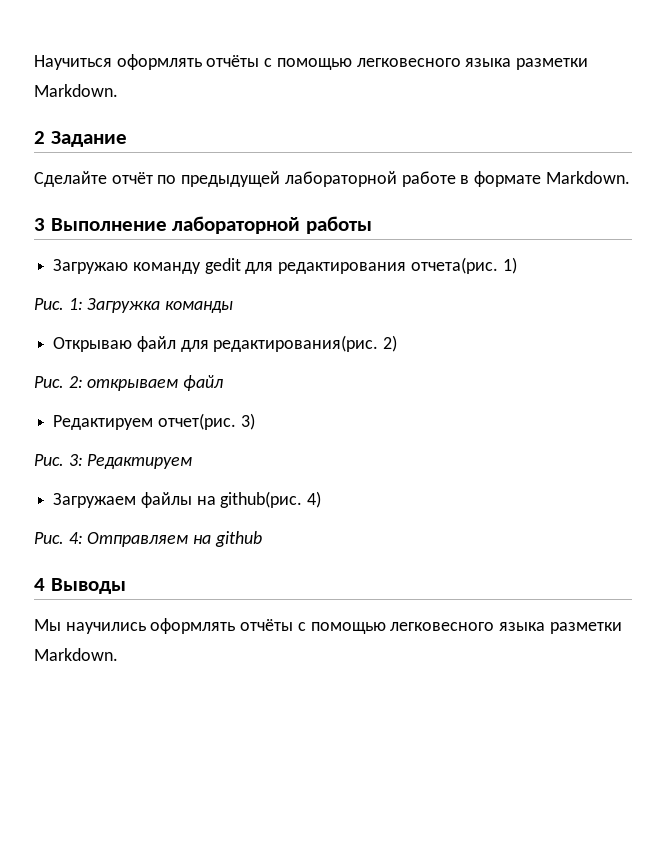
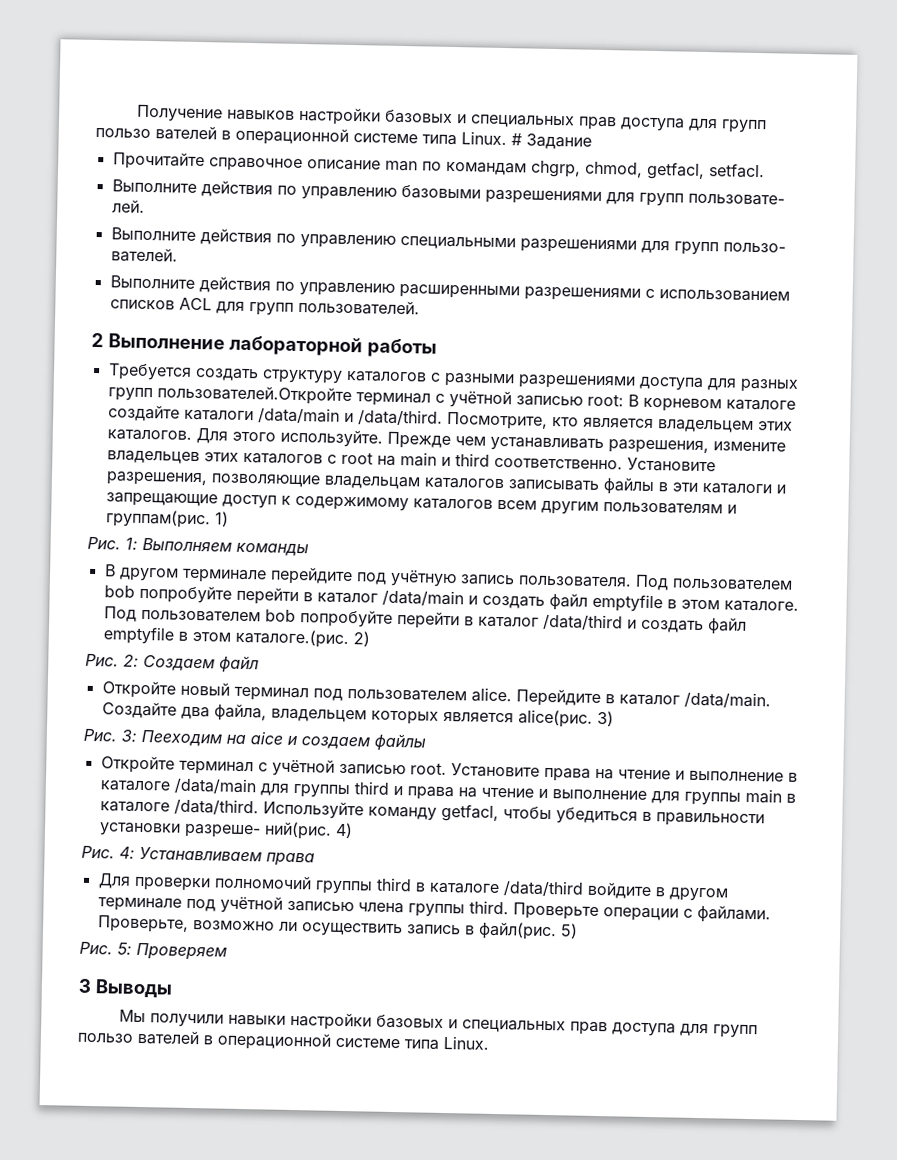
- Научиться оформлять отчёты с помощью легковесного языка разметки Markdown.
- 2 Задание
- Сделайте отчёт по предыдущей лабораторной работе в формате Markdown.
- 3 Выполнение лабораторной работы
- Загружаю команду gedit для редактирования отчета(рис.
+ Получение навыков настройки базовых и специальных прав доступа для групп пользо вателей в операционной системе типа Linux. # Задание
+ Прочитайте справочное описание man по командам chgrp, chmod, getfacl, setfacl.
+ Выполните действия по управлению базовыми разрешениями для групп пользовате- лей.
+ Выполните действия по управлению специальными разрешениями для групп пользо- вателей.
+ Выполните действия по управлению расширенными разрешениями с использованием списков ACL для групп пользователей.
+ 2 Выполнение лабораторной работы
+ Требуется создать структуру каталогов с разными разрешениями доступа для разных групп пользователей.Откройте терминал с учётной записью root: В корневом каталоге создайте каталоги /data/main и /data/third. Посмотрите, кто является владельцем этих каталогов. Для этого используйте. Прежде чем устанавливать разрешения, измените владельцев этих каталогов с root на main и third соответственно. Установите разрешения, позволяющие владельцам каталогов записывать файлы в эти каталоги и запрещающие доступ к содержимому каталогов всем другим пользователям и группам(рис.
- Рис. 1: Загружка команды
+ Рис. 1: Выполняем команды
- Открываю файл для редактирования(рис. 2)
+ В другом терминале перейдите под учётную запись пользователя. Под пользователем bob попробуйте перейти в каталог /data/main и создать файл emptyfile в этом каталоге. Под пользователем bob попробуйте перейти в каталог /data/third и создать файл emptyfile в этом каталоге.(рис. 2)
- Рис. 2: открываем файл
+ Рис. 2: Создаем файл
- Редактируем отчет(рис. 3)
- Рис. 3: Редактируем
- Загружаем файлы на github(рис. 4)
- Рис. 4: Отправляем на github
- 4 Выводы
- Мы научились оформлять отчёты с помощью легковесного языка разметки Markdown.
+ Откройте новый терминал под пользователем alice. Перейдите в каталог /data/main. Создайте два файла, владельцем которых является alice(рис. 3)
+ Рис. 3: Пееходим на aice и создаем файлы
+ Откройте терминал с учётной записью root. Установите права на чтение и выполнение в каталоге /data/main для группы third и права на чтение и выполнение для группы main в каталоге /data/third. Используйте команду getfacl, чтобы убедиться в правильности установки разреше- ний(рис. 4)
+ Рис. 4: Устанавливаем права
+ Для проверки полномочий группы third в каталоге /data/third войдите в другом терминале под учётной записью члена группы third. Проверьте операции с файлами. Проверьте, возможно ли осуществить запись в файл(рис. 5)
+ Рис. 5: Проверяем
+ 3 Выводы
+ Мы получили навыки настройки базовых и специальных прав доступа для групп пользо вателей в операционной системе типа Linux.

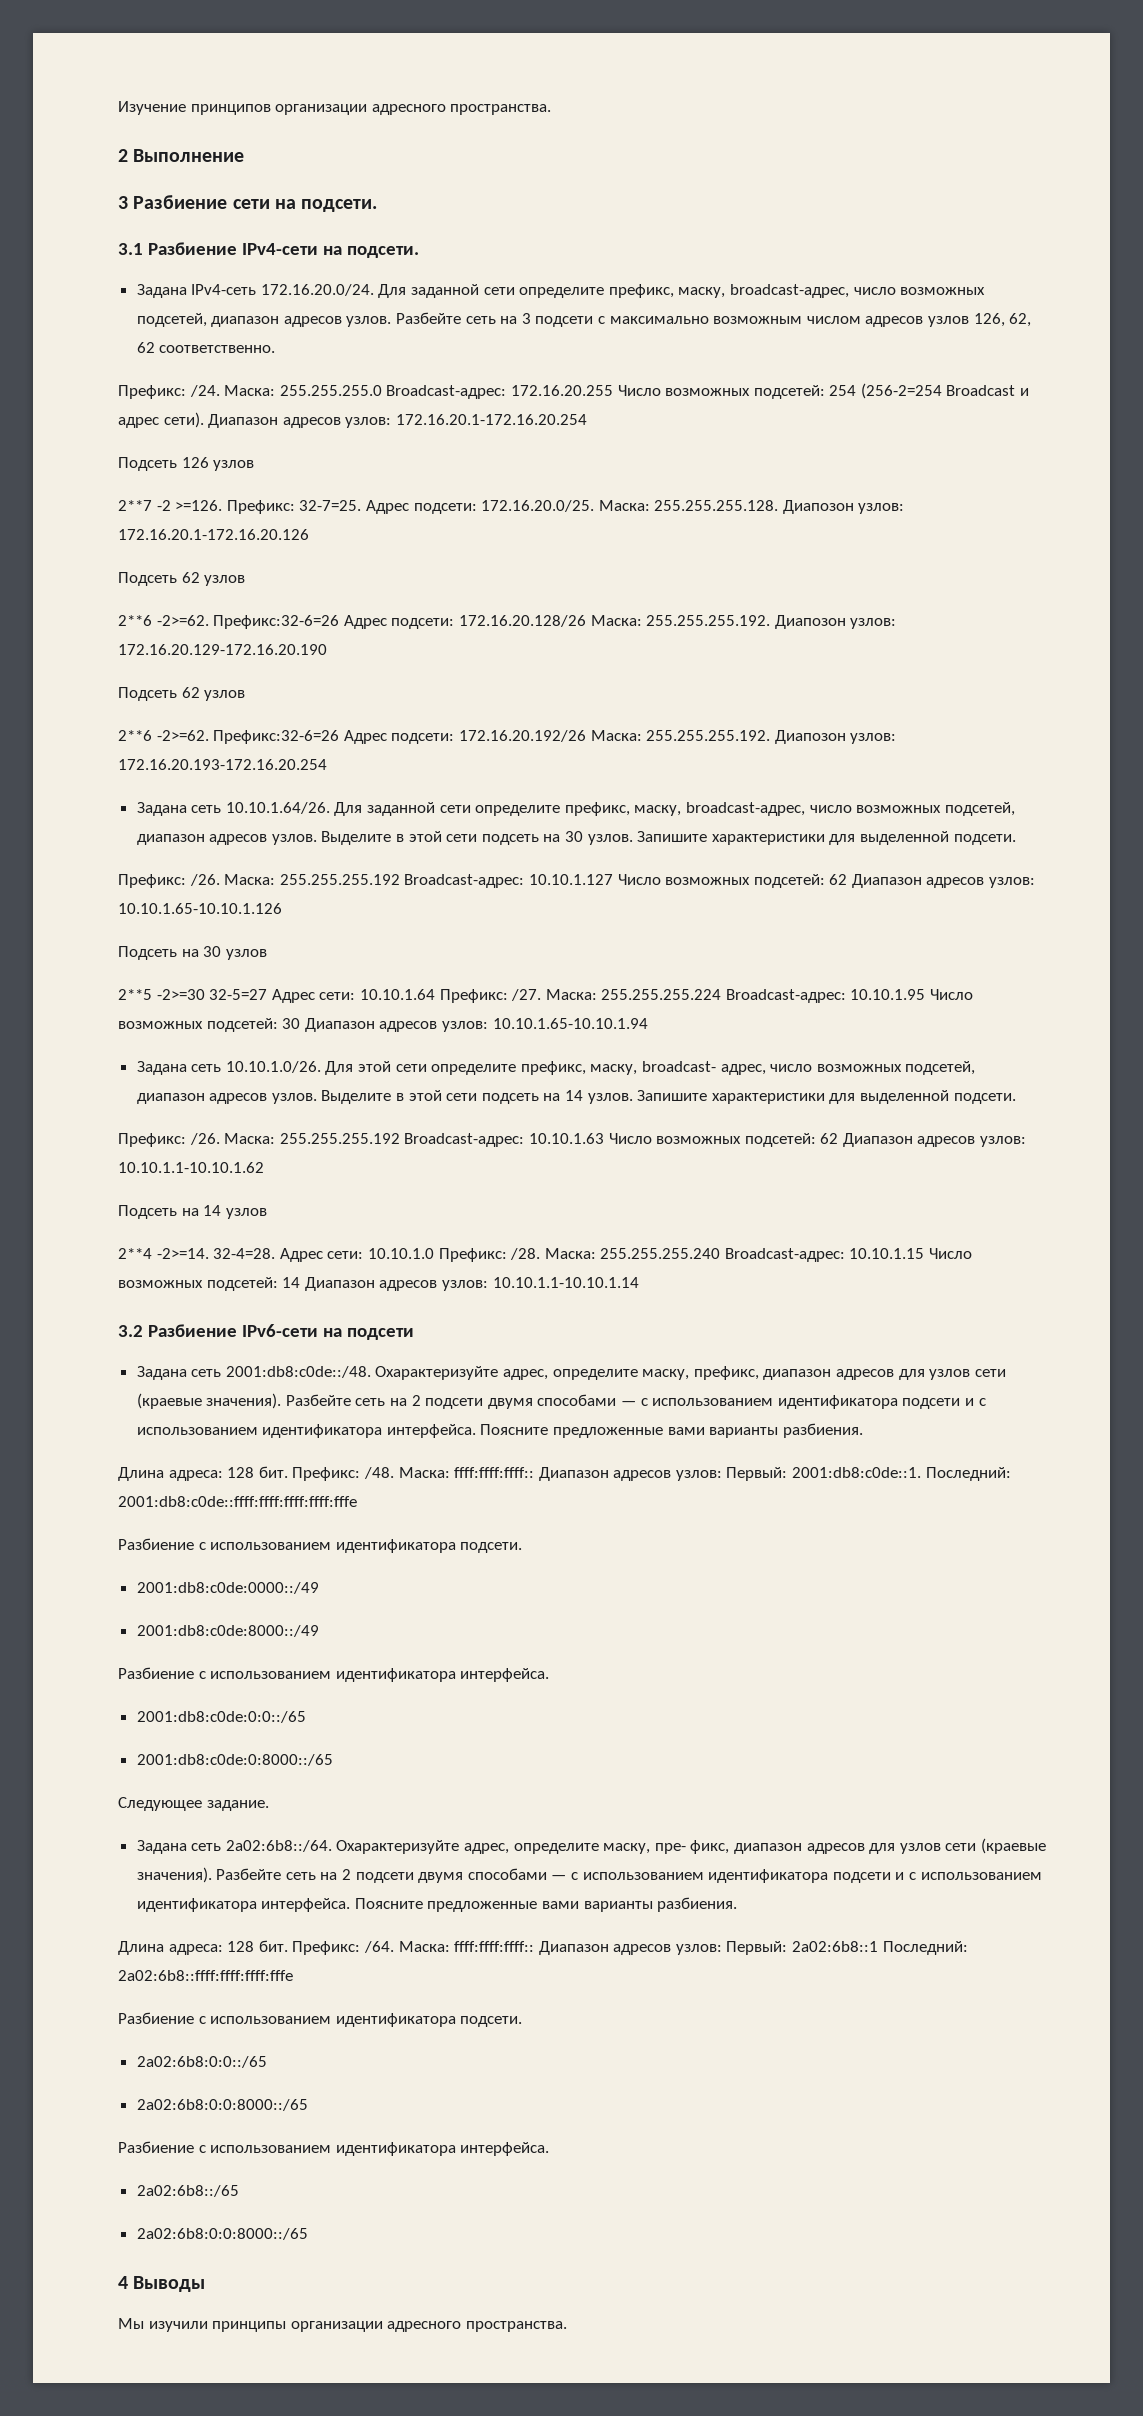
- Получение навыков настройки базовых и специальных прав доступа для групп пользо вателей в операционной системе типа Linux. # Задание
- Прочитайте справочное описание man по командам chgrp, chmod, getfacl, setfacl.
- Выполните действия по управлению базовыми разрешениями для групп пользовате- лей.
- Выполните действия по управлению специальными разрешениями для групп пользо- вателей.
- Выполните действия по управлению расширенными разрешениями с использованием списков ACL для групп пользователей.
- 2 Выполнение лабораторной работы
- Требуется создать структуру каталогов с разными разрешениями доступа для разных групп пользователей.Откройте терминал с учётной записью root: В корневом каталоге создайте каталоги /data/main и /data/third. Посмотрите, кто является владельцем этих каталогов. Для этого используйте. Прежде чем устанавливать разрешения, измените владельцев этих каталогов с root на main и third соответственно. Установите разрешения, позволяющие владельцам каталогов записывать файлы в эти каталоги и запрещающие доступ к содержимому каталогов всем другим пользователям и группам(рис. 1)
- Рис. 1: Выполняем команды
- В другом терминале перейдите под учётную запись пользователя. Под пользователем bob попробуйте перейти в каталог /data/main и создать файл emptyfile в этом каталоге. Под пользователем bob попробуйте перейти в каталог /data/third и создать файл emptyfile в этом каталоге.(рис. 2)
- Рис. 2: Создаем файл
- Откройте новый терминал под пользователем alice. Перейдите в каталог /data/main. Создайте два файла, владельцем которых является alice(рис. 3)
- Рис. 3: Пееходим на aice и создаем файлы
- Откройте терминал с учётной записью root. Установите права на чтение и выполнение в каталоге /data/main для группы third и права на чтение и выполнение для группы main в каталоге /data/third. Используйте команду getfacl, чтобы убедиться в правильности установки разреше- ний(рис. 4)
- Рис. 4: Устанавливаем права
- Для проверки полномочий группы third в каталоге /data/third войдите в другом терминале под учётной записью члена группы third. Проверьте операции с файлами. Проверьте, возможно ли осуществить запись в файл(рис. 5)
- Рис. 5: Проверяем
- 3 Выводы
- Мы получили навыки настройки базовых и специальных прав доступа для групп пользо вателей в операционной системе типа Linux.
+ Изучение принципов организации адресного пространства.
+ 2 Выполнение
+ 3 Разбиение сети на подсети.
+ 3.1 Разбиение IPv4-сети на подсети.
+ Задана IPv4-сеть 172.16.20.0/24. Для заданной сети определите префикс, маску, broadcast-адрес, число возможных подсетей, диапазон адресов узлов. Разбейте сеть на 3 подсети с максимально возможным числом адресов узлов 126, 62, 62 соответственно.
+ Префикс: /24. Маска: 255.255.255.0 Broadcast-адрес: 172.16.20.255 Число возможных подсетей: 254 (256-2=254 Broadcast и адрес сети). Диапазон адресов узлов: 172.16.20.1-172.16.20.254
+ Подсеть 126 узлов
+ 2**7 -2 >=126. Префикс: 32-7=25. Адрес подсети: 172.16.20.0/25. Маска: 255.255.255.128. Диапозон узлов: 172.16.20.1-172.16.20.126
+ Подсеть 62 узлов
+ 2**6 -2>=62. Префикс:32-6=26 Адрес подсети: 172.16.20.128/26 Маска: 255.255.255.192. Диапозон узлов: 172.16.20.129-172.16.20.190
+ Подсеть 62 узлов
+ 2**6 -2>=62. Префикс:32-6=26 Адрес подсети: 172.16.20.192/26 Маска: 255.255.255.192. Диапозон узлов: 172.16.20.193-172.16.20.254
+ Задана сеть 10.10.1.64/26. Для заданной сети определите префикс, маску, broadcast-адрес, число возможных подсетей, диапазон адресов узлов. Выделите в этой сети подсеть на 30 узлов. Запишите характеристики для выделенной подсети.
+ Префикс: /26. Маска: 255.255.255.192 Broadcast-адрес: 10.10.1.127 Число возможных подсетей: 62 Диапазон адресов узлов: 10.10.1.65-10.10.1.126
+ Подсеть на 30 узлов
+ 2**5 -2>=30 32-5=27 Адрес сети: 10.10.1.64 Префикс: /27. Маска: 255.255.255.224 Broadcast-адрес: 10.10.1.95 Число возможных подсетей: 30 Диапазон адресов узлов: 10.10.1.65-10.10.1.94
+ Задана сеть 10.10.1.0/26. Для этой сети определите префикс, маску, broadcast- адрес, число возможных подсетей, диапазон адресов узлов. Выделите в этой сети подсеть на 14 узлов. Запишите характеристики для выделенной подсети.
+ Префикс: /26. Маска: 255.255.255.192 Broadcast-адрес: 10.10.1.63 Число возможных подсетей: 62 Диапазон адресов узлов: 10.10.1.1-10.10.1.62
+ Подсеть на 14 узлов
+ 2**4 -2>=14. 32-4=28. Адрес сети: 10.10.1.0 Префикс: /28. Маска: 255.255.255.240 Broadcast-адрес: 10.10.1.15 Число возможных подсетей: 14 Диапазон адресов узлов: 10.10.1.1-10.10.1.14
+ 3.2 Разбиение IPv6-сети на подсети
+ Задана сеть 2001:db8:c0de::/48. Охарактеризуйте адрес, определите маску, префикс, диапазон адресов для узлов сети (краевые значения). Разбейте сеть на 2 подсети двумя способами — с использованием идентификатора подсети и с использованием идентификатора интерфейса. Поясните предложенные вами варианты разбиения.
+ Длина адреса: 128 бит. Префикс: /48. Маска: ffff:ffff:ffff:: Диапазон адресов узлов: Первый: 2001:db8:c0de::1. Последний: 2001:db8:c0de::ffff:ffff:ffff:ffff:fffe
+ Разбиение с использованием идентификатора подсети.
+ 2001:db8:c0de:0000::/49
+ 2001:db8:c0de:8000::/49
+ Разбиение с использованием идентификатора интерфейса.
+ 2001:db8:c0de:0:0::/65
+ 2001:db8:c0de:0:8000::/65
+ Следующее задание.
+ Задана сеть 2a02:6b8::/64. Охарактеризуйте адрес, определите маску, пре- фикс, диапазон адресов для узлов сети (краевые значения). Разбейте сеть на 2 подсети двумя способами — с использованием идентификатора подсети и с использованием идентификатора интерфейса. Поясните предложенные вами варианты разбиения.
+ Длина адреса: 128 бит. Префикс: /64. Маска: ffff:ffff:ffff:: Диапазон адресов узлов: Первый: 2a02:6b8::1 Последний: 2a02:6b8::ffff:ffff:ffff:fffe
+ Разбиение с использованием идентификатора подсети.
+ 2a02:6b8:0:0::/65
+ 2a02:6b8:0:0:8000::/65
+ Разбиение с использованием идентификатора интерфейса.
+ 2a02:6b8::/65
+ 2a02:6b8:0:0:8000::/65
+ 4 Выводы
+ Мы изучили принципы организации адресного пространства.

